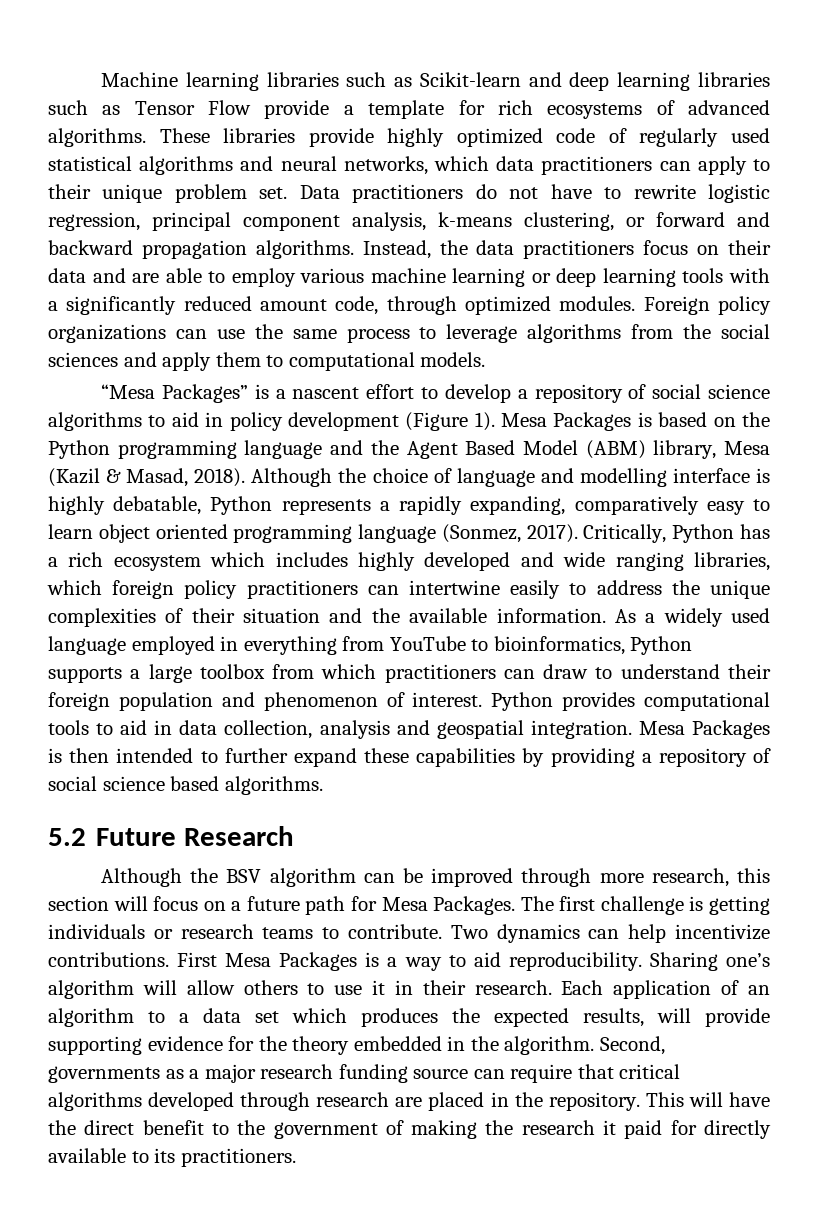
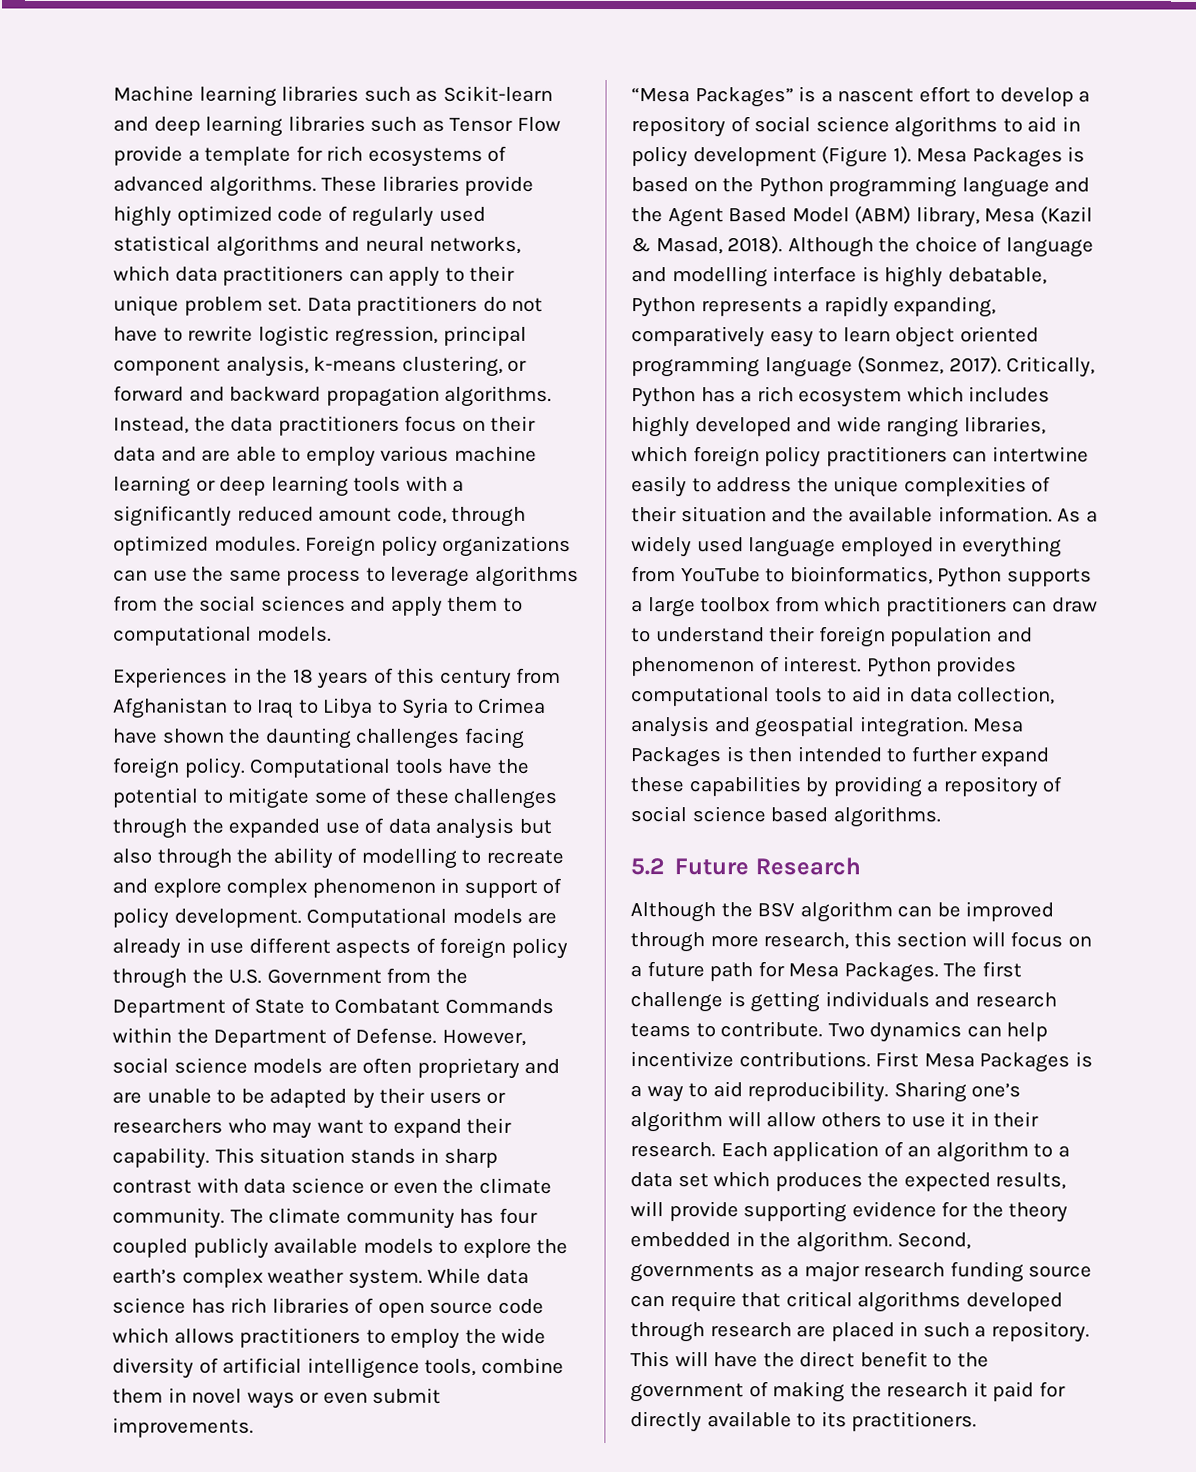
+ Experiences in the 18 years of this century from Afghanistan to Iraq to Libya to Syria to Crimea have shown the daunting challenges facing foreign policy. Computational tools have the potential to mitigate some of these challenges through the expanded use of data analysis but also through the ability of modelling to recreate and explore complex phenomenon in support of policy development. Computational models are already in use different aspects of foreign policy through the U.S. Government from the Department of State to Combatant Commands within the Department of Defense. However, social science models are often proprietary and are unable to be adapted by their users or researchers who may want to expand their capability. This situation stands in sharp contrast with data science or even the climate community. The climate community has four coupled publicly available models to explore the earth’s complex weather system. While data science has rich libraries of open source code which allows practitioners to employ the wide diversity of artificial intelligence tools, combine them in novel ways or even submit improvements.
- The first challenge is getting individuals or research teams to contribute.
+ The first challenge is getting individuals and research teams to contribute.
- Second, governments as a major research funding source can require that critical algorithms developed through research are placed in the repository.
+ Second, governments as a major research funding source can require that critical algorithms developed through research are placed in such a repository.

